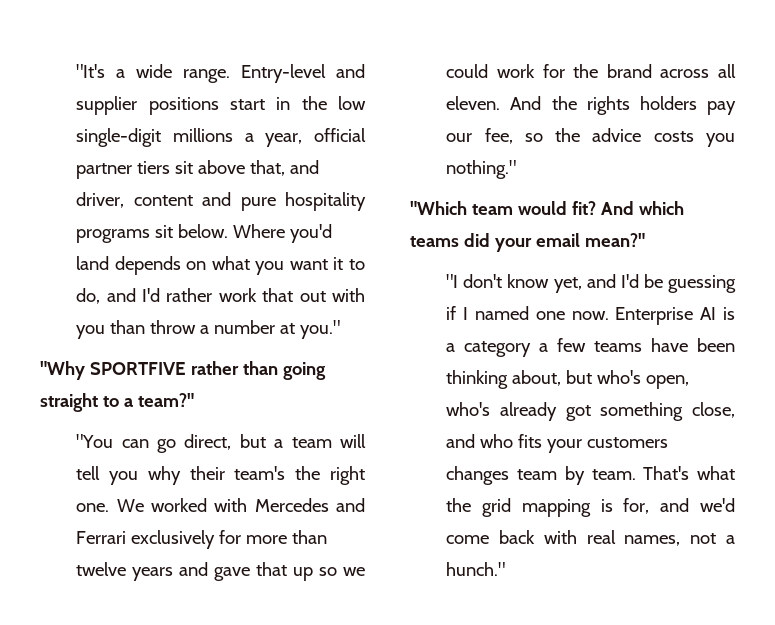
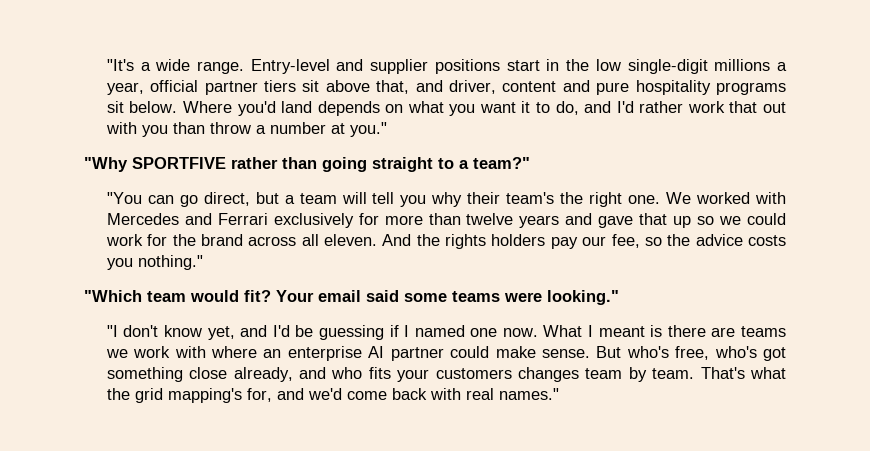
- And which teams did your email mean?"
+ Your email said some teams were looking."
- Enterprise AI is a category a few teams have been thinking about, but who's open, who's already got something close, and who fits your customers changes team by team.
+ What I meant is there are teams we work with where an enterprise AI partner could make sense. But who's free, who's got something close already, and who fits your customers changes team by team.
- That's what the grid mapping is for, and we'd come back with real names, not a hunch."
+ That's what the grid mapping's for, and we'd come back with real names."

